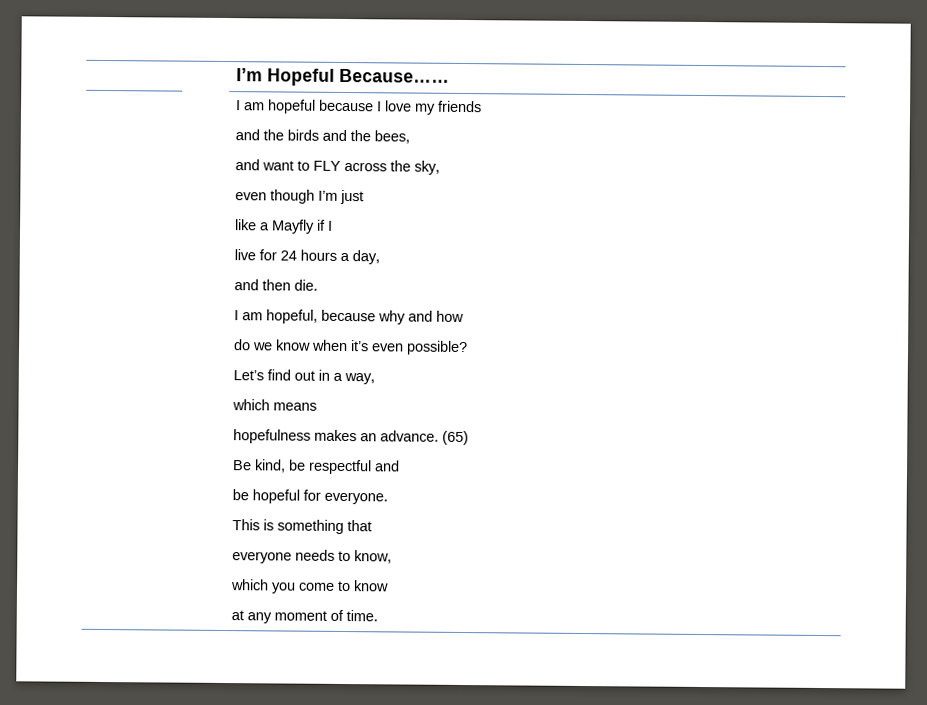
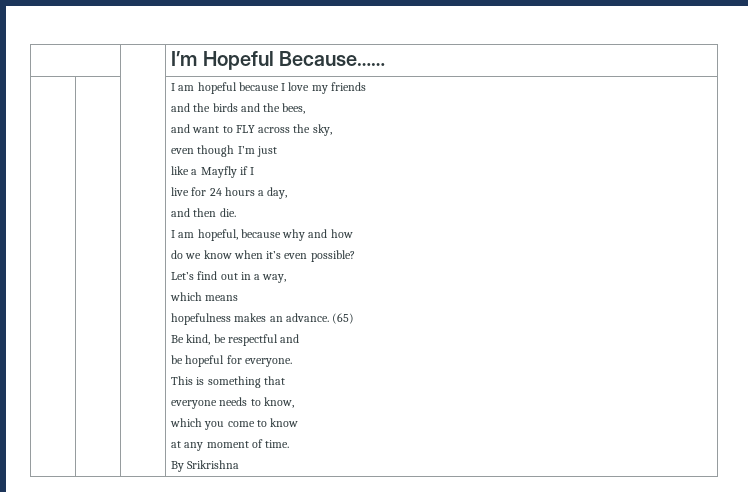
+ By Srikrishna

